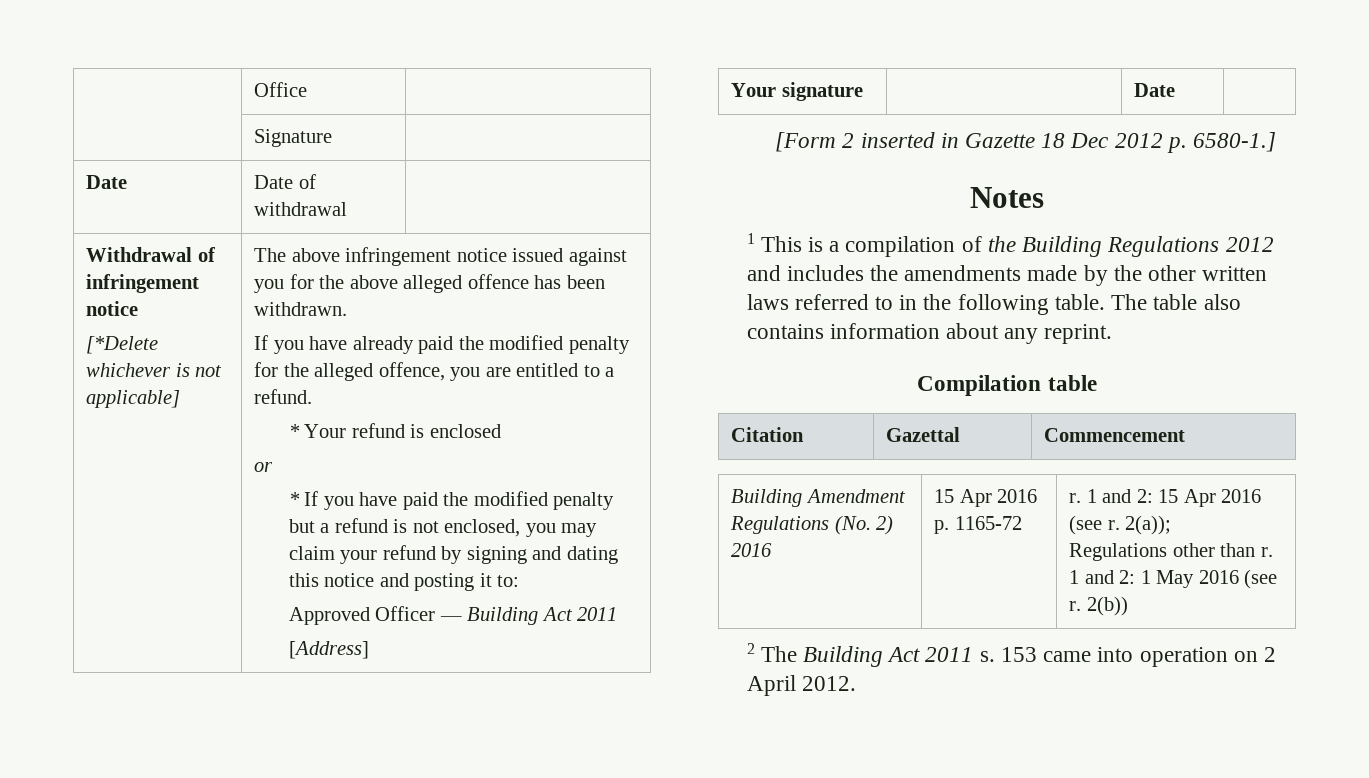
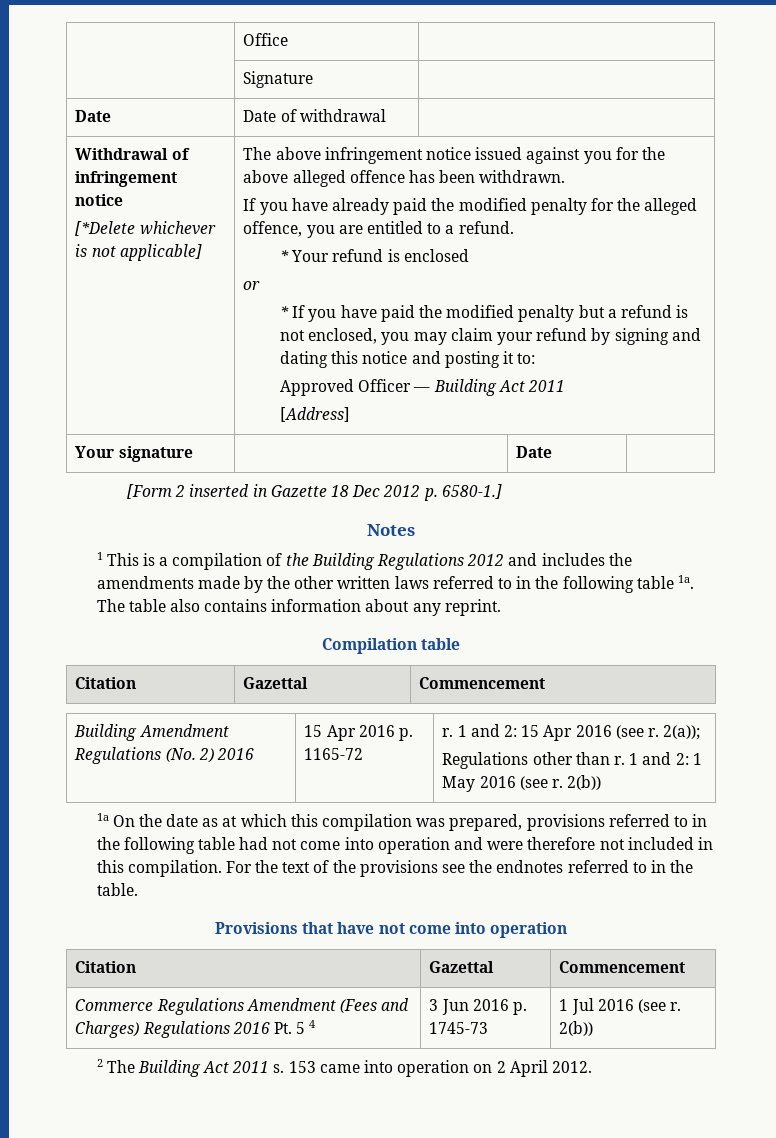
- 1 This is a compilation of the Building Regulations 2012 and includes the amendments made by the other written laws referred to in the following table.
+ 1 This is a compilation of the Building Regulations 2012 and includes the amendments made by the other written laws referred to in the following table 1a.
+ 1a On the date as at which this compilation was prepared, provisions referred to in the following table had not come into operation and were therefore not included in this compilation. For the text of the provisions see the endnotes referred to in the table.
+ Provisions that have not come into operation
+ Citation | Gazettal | Commencement
+ Commerce Regulations Amendment (Fees and Charges) Regulations 2016 Pt. 5 4 | 3 Jun 2016 p. 1745-73 | 1 Jul 2016 (see r. 2(b))

